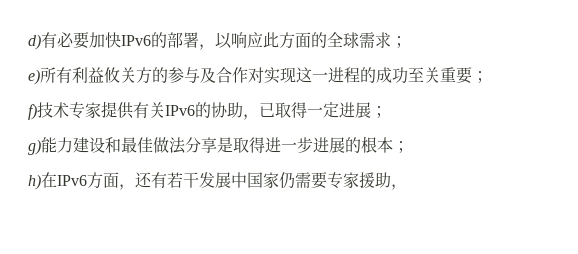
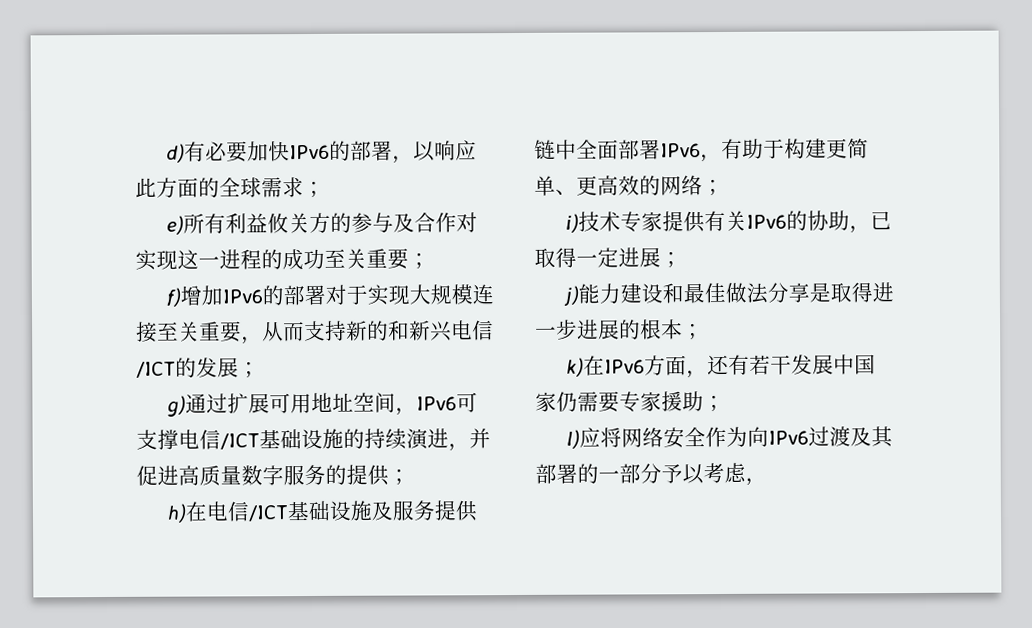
- f)技术专家提供有关IPv6的协助，已取得一定进展；
+ f)增加IPv6的部署对于实现大规模连接至关重要，从而支持新的和新兴电信/ICT的发展；
+ g)通过扩展可用地址空间，IPv6可支撑电信/ICT基础设施的持续演进，并促进高质量数字服务的提供；
+ h)在电信/ICT基础设施及服务提供链中全面部署IPv6，有助于构建更简单、更高效的网络；
+ i)技术专家提供有关IPv6的协助，已取得一定进展；
- g)能力建设和最佳做法分享是取得进一步进展的根本；
+ j)能力建设和最佳做法分享是取得进一步进展的根本；
- h)在IPv6方面，还有若干发展中国家仍需要专家援助，
+ k)在IPv6方面，还有若干发展中国家仍需要专家援助；
+ l)应将网络安全作为向IPv6过渡及其部署的一部分予以考虑，

